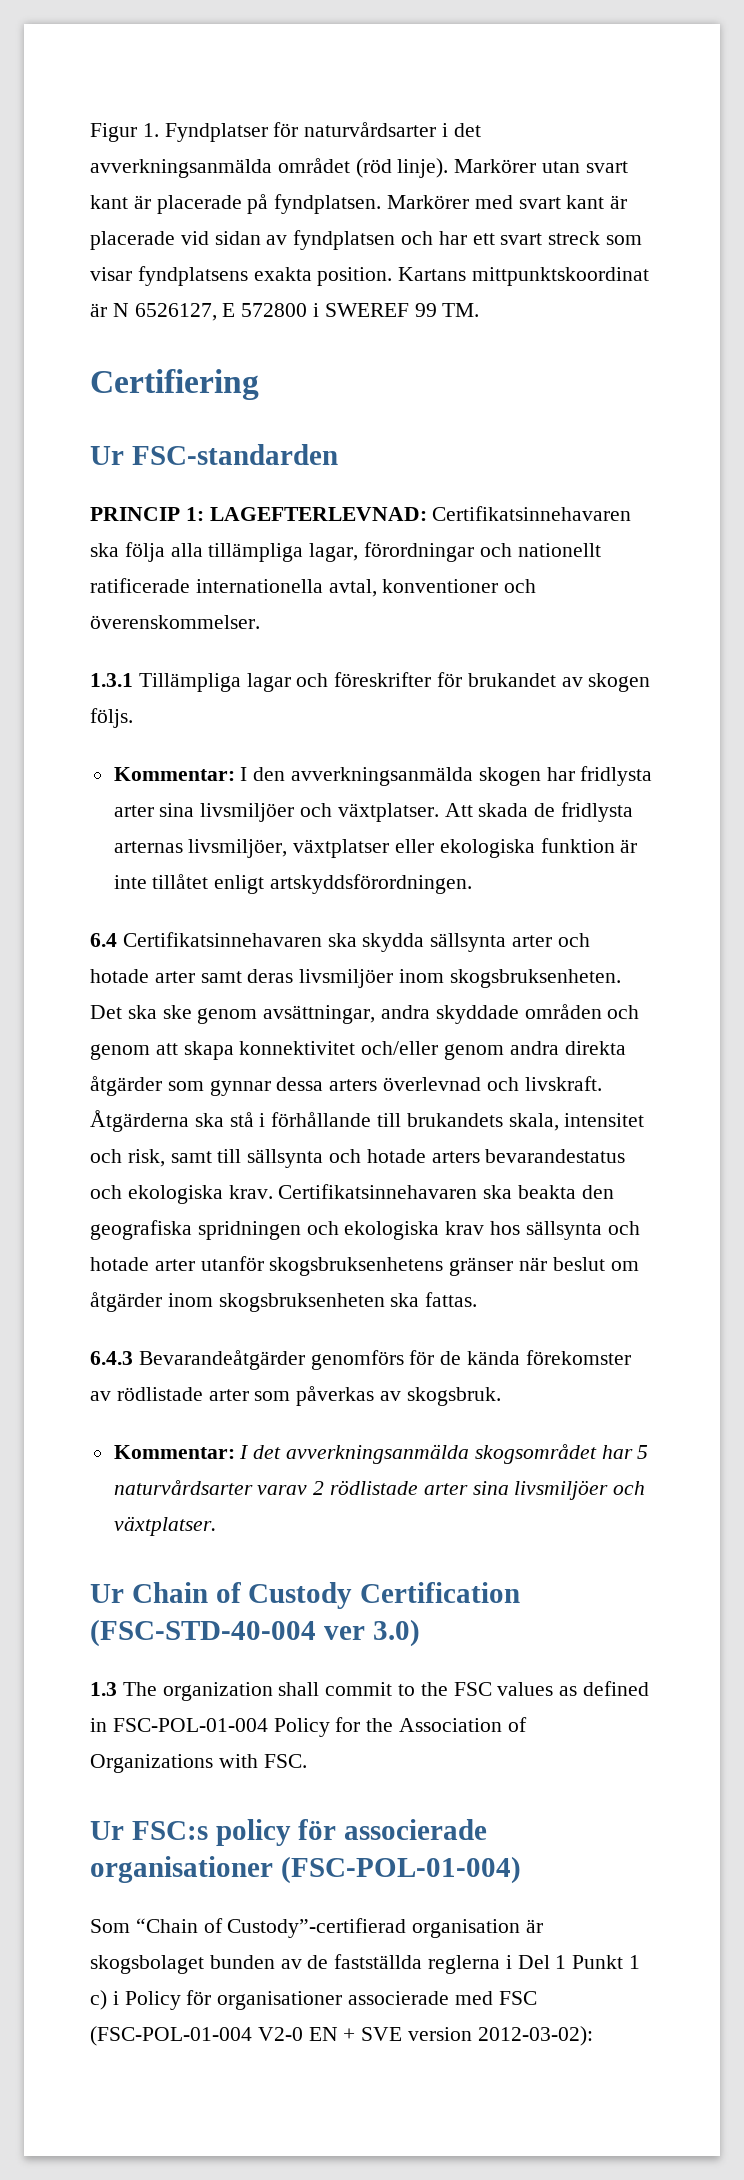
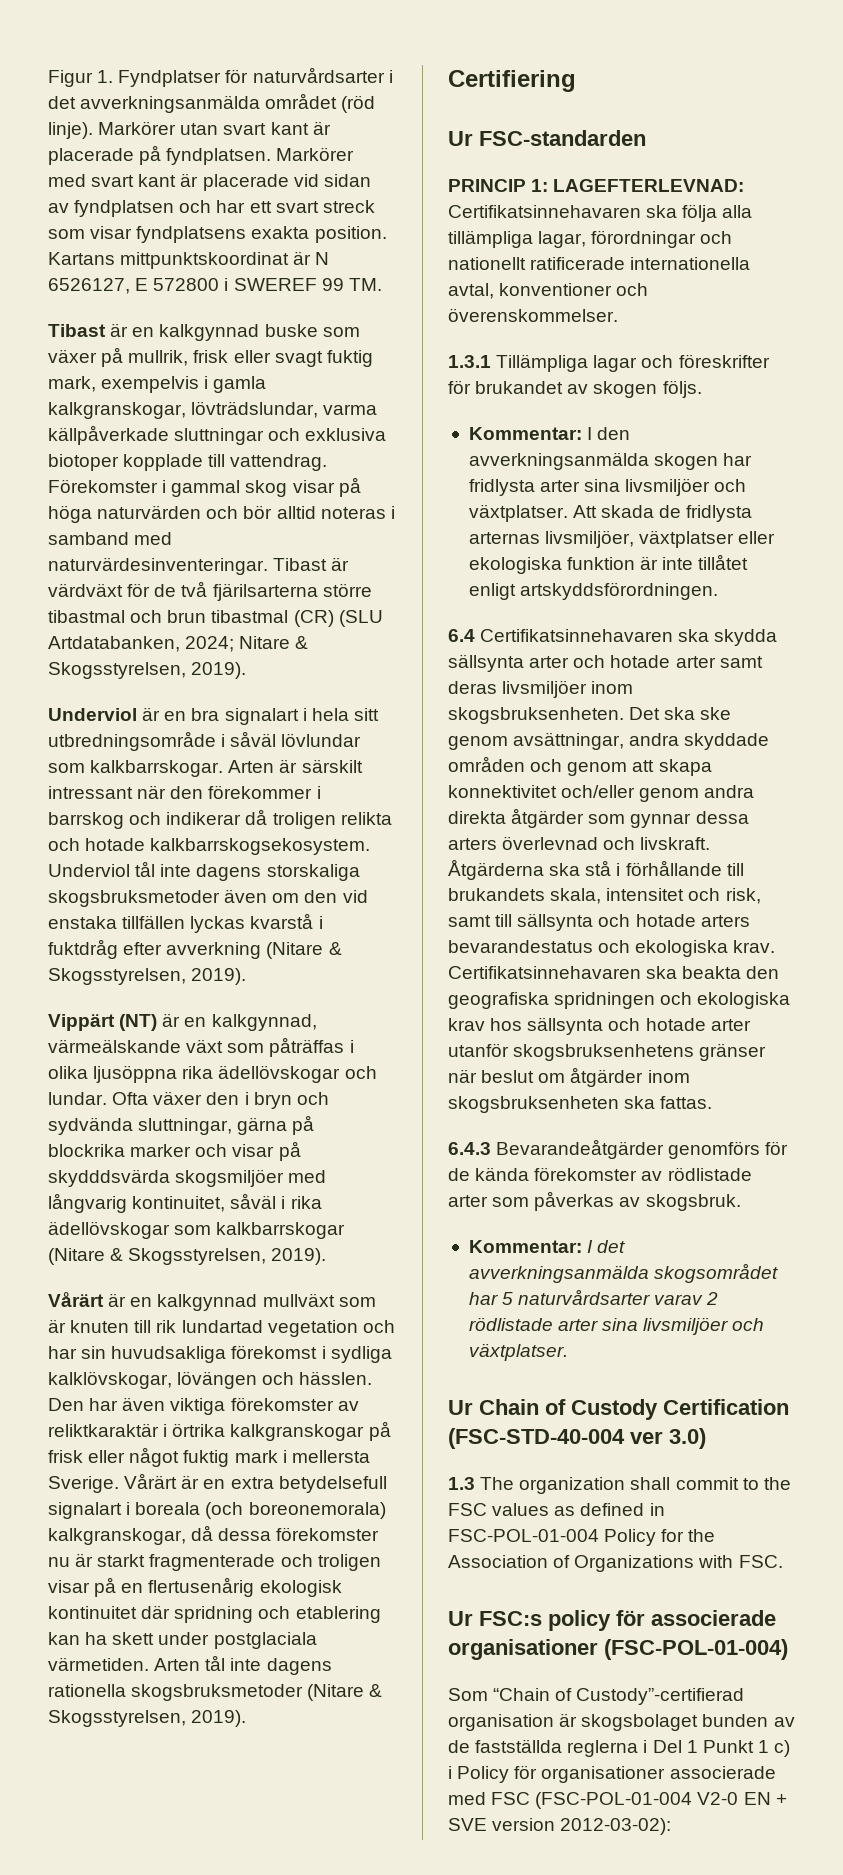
+ Tibast är en kalkgynnad buske som växer på mullrik, frisk eller svagt fuktig mark, exempelvis i gamla kalkgranskogar, lövträdslundar, varma källpåverkade sluttningar och exklusiva biotoper kopplade till vattendrag. Förekomster i gammal skog visar på höga naturvärden och bör alltid noteras i samband med naturvärdesinventeringar. Tibast är värdväxt för de två fjärilsarterna större tibastmal och brun tibastmal (CR) (SLU Artdatabanken, 2024; Nitare & Skogsstyrelsen, 2019).
+ Underviol är en bra signalart i hela sitt utbredningsområde i såväl lövlundar som kalkbarrskogar. Arten är särskilt intressant när den förekommer i barrskog och indikerar då troligen relikta och hotade kalkbarrskogsekosystem. Underviol tål inte dagens storskaliga skogsbruksmetoder även om den vid enstaka tillfällen lyckas kvarstå i fuktdråg efter avverkning (Nitare & Skogsstyrelsen, 2019).
+ Vippärt (NT) är en kalkgynnad, värmeälskande växt som påträffas i olika ljusöppna rika ädellövskogar och lundar. Ofta växer den i bryn och sydvända sluttningar, gärna på blockrika marker och visar på skydddsvärda skogsmiljöer med långvarig kontinuitet, såväl i rika ädellövskogar som kalkbarrskogar (Nitare & Skogsstyrelsen, 2019).
+ Vårärt är en kalkgynnad mullväxt som är knuten till rik lundartad vegetation och har sin huvudsakliga förekomst i sydliga kalklövskogar, lövängen och hässlen. Den har även viktiga förekomster av reliktkaraktär i örtrika kalkgranskogar på frisk eller något fuktig mark i mellersta Sverige. Vårärt är en extra betydelsefull signalart i boreala (och boreonemorala) kalkgranskogar, då dessa förekomster nu är starkt fragmenterade och troligen visar på en flertusenårig ekologisk kontinuitet där spridning och etablering kan ha skett under postglaciala värmetiden. Arten tål inte dagens rationella skogsbruksmetoder (Nitare & Skogsstyrelsen, 2019).

